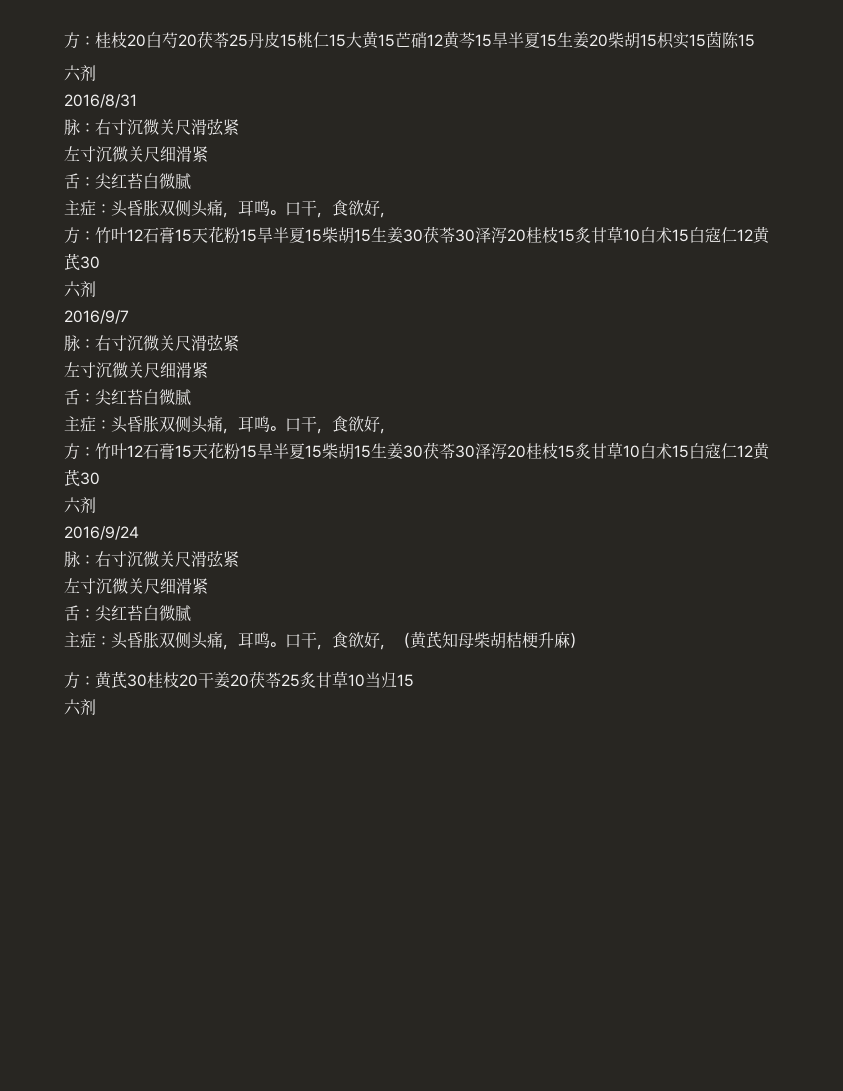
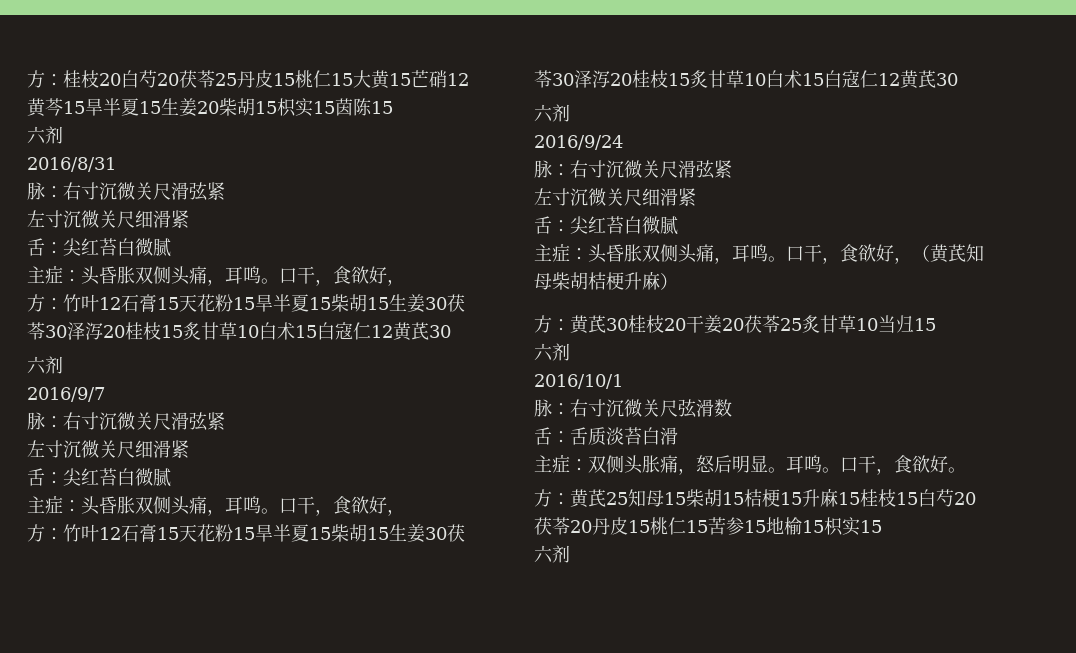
+ 2016/10/1
+ 脉：右寸沉微关尺弦滑数
+ 舌：舌质淡苔白滑
+ 主症：双侧头胀痛，怒后明显。耳鸣。口干，食欲好。
+ 方：黄芪25知母15柴胡15桔梗15升麻15桂枝15白芍20茯苓20丹皮15桃仁15苦参15地榆15枳实15
+ 六剂

